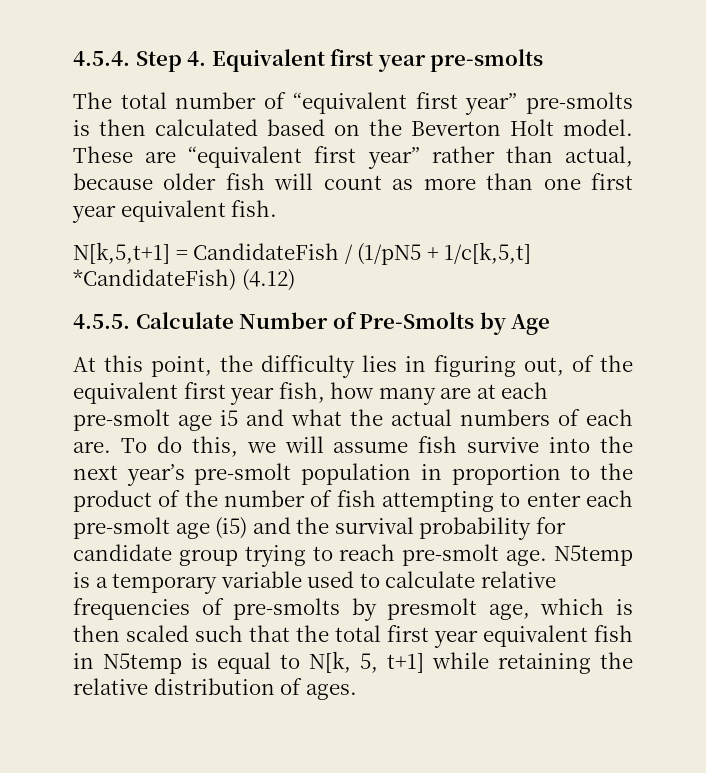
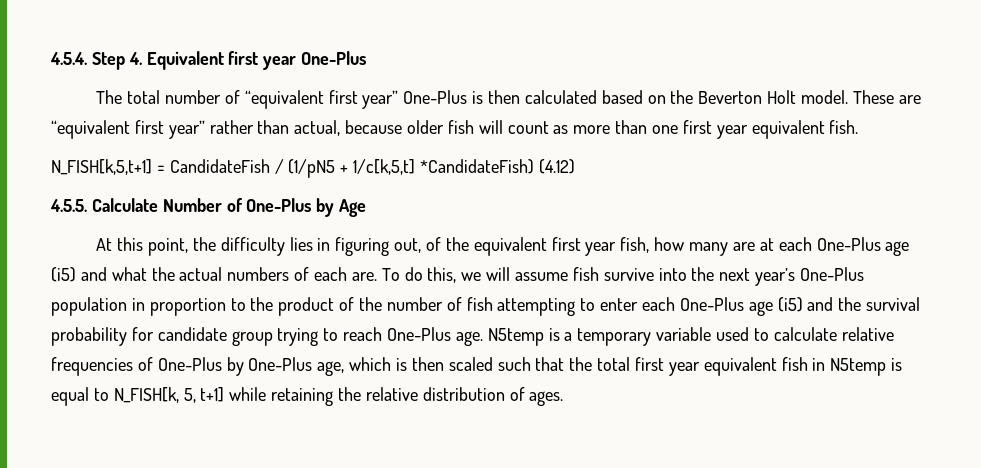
- 4.5.4. Step 4. Equivalent first year pre-smolts
+ 4.5.4. Step 4. Equivalent first year One-Plus
- The total number of “equivalent first year” pre-smolts is then calculated based on the Beverton Holt model.
+ The total number of “equivalent first year” One-Plus is then calculated based on the Beverton Holt model.
- N[k,5,t+1] = CandidateFish / (1/pN5 + 1/c[k,5,t] *CandidateFish) (4.12)
+ N_FISH[k,5,t+1] = CandidateFish / (1/pN5 + 1/c[k,5,t] *CandidateFish) (4.12)
- 4.5.5. Calculate Number of Pre-Smolts by Age
+ 4.5.5. Calculate Number of One-Plus by Age
- At this point, the difficulty lies in figuring out, of the equivalent first year fish, how many are at each pre-smolt age i5 and what the actual numbers of each are.
+ At this point, the difficulty lies in figuring out, of the equivalent first year fish, how many are at each One-Plus age (i5) and what the actual numbers of each are.
- To do this, we will assume fish survive into the next year’s pre-smolt population in proportion to the product of the number of fish attempting to enter each pre-smolt age (i5) and the survival probability for candidate group trying to reach pre-smolt age.
+ To do this, we will assume fish survive into the next year’s One-Plus population in proportion to the product of the number of fish attempting to enter each One-Plus age (i5) and the survival probability for candidate group trying to reach One-Plus age.
- N5temp is a temporary variable used to calculate relative frequencies of pre-smolts by presmolt age, which is then scaled such that the total first year equivalent fish in N5temp is equal to N[k, 5, t+1] while retaining the relative distribution of ages.
+ N5temp is a temporary variable used to calculate relative frequencies of One-Plus by One-Plus age, which is then scaled such that the total first year equivalent fish in N5temp is equal to N_FISH[k, 5, t+1] while retaining the relative distribution of ages.

